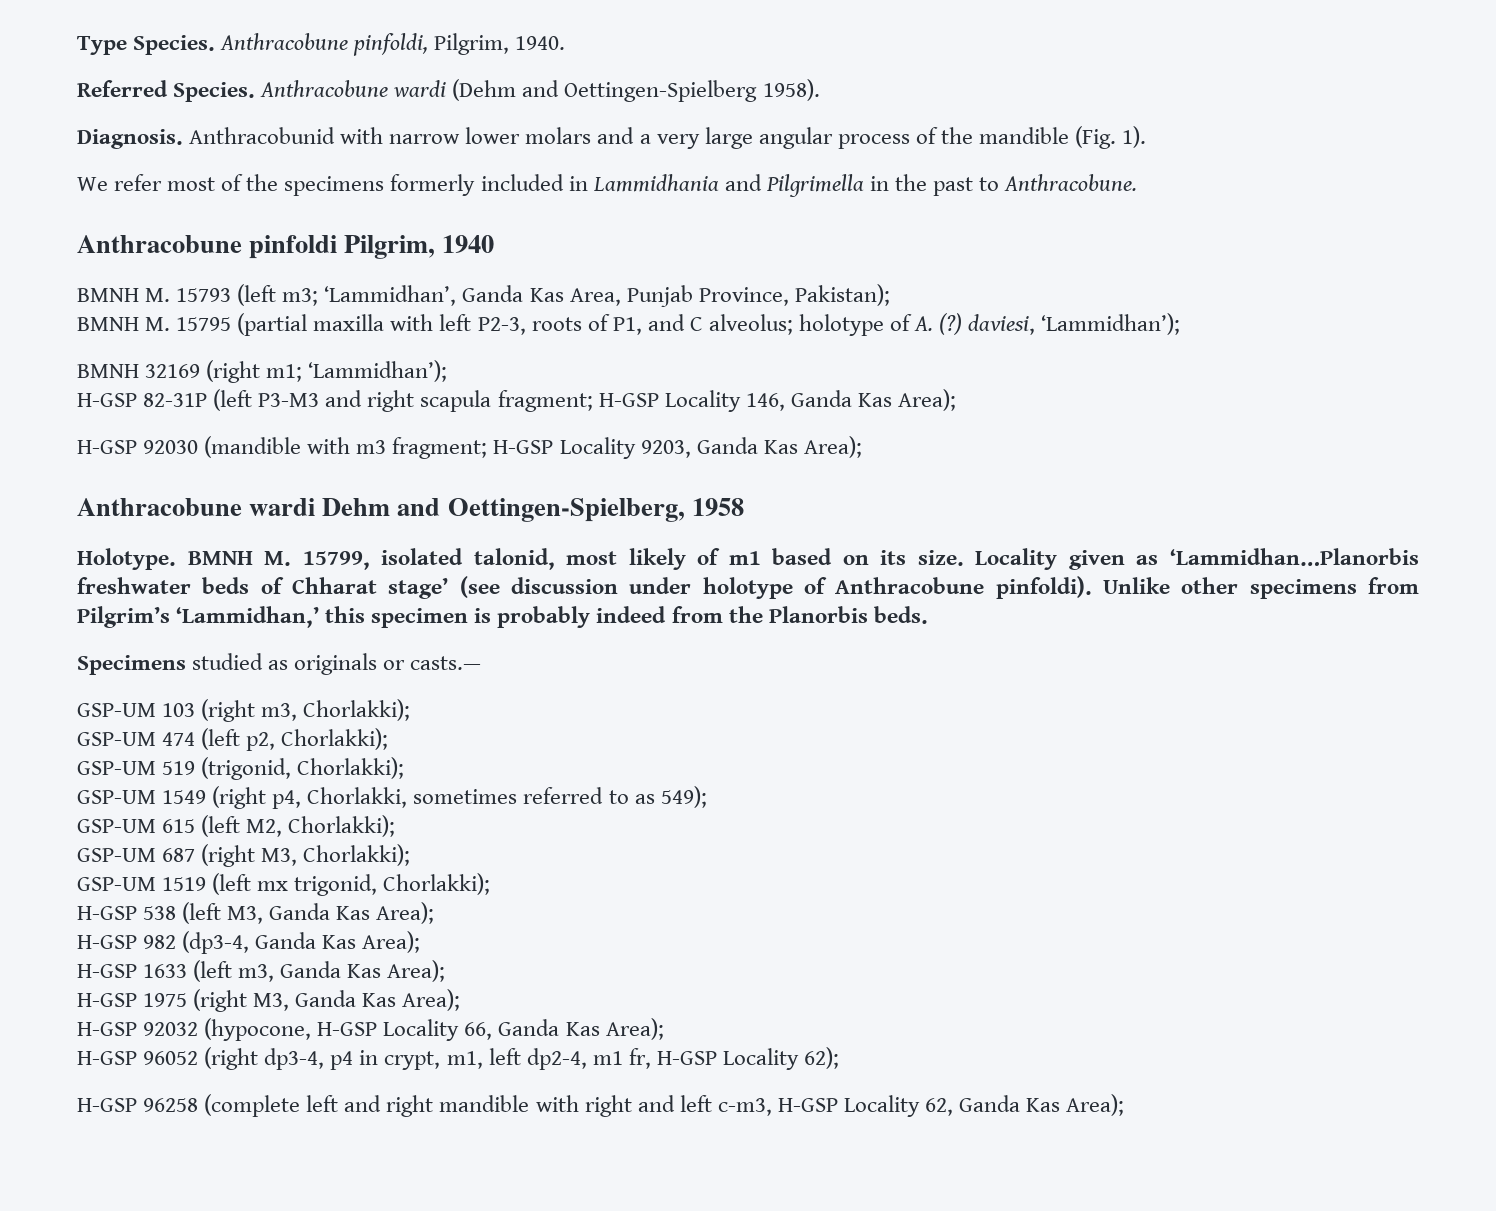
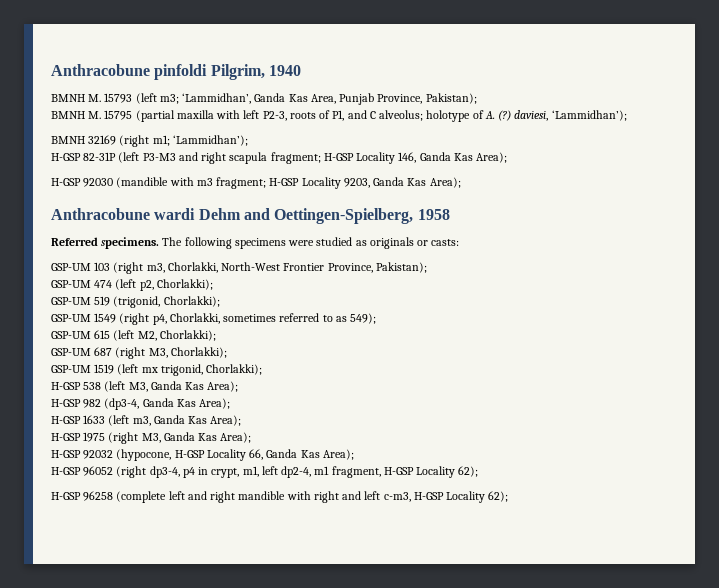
- Type Species. Anthracobune pinfoldi, Pilgrim, 1940.
- Referred Species. Anthracobune wardi (Dehm and Oettingen-Spielberg 1958).
- Diagnosis. Anthracobunid with narrow lower molars and a very large angular process of the mandible (Fig. 1).
- We refer most of the specimens formerly included in Lammidhania and Pilgrimella in the past to Anthracobune.
- Holotype. BMNH M. 15799, isolated talonid, most likely of m1 based on its size. Locality given as ‘Lammidhan…Planorbis freshwater beds of Chharat stage’ (see discussion under holotype of Anthracobune pinfoldi). Unlike other specimens from Pilgrim’s ‘Lammidhan,’ this specimen is probably indeed from the Planorbis beds.
- Specimens studied as originals or casts.—
+ Referred specimens. The following specimens were studied as originals or casts:
- GSP-UM 103 (right m3, Chorlakki);
+ GSP-UM 103 (right m3, Chorlakki, North-West Frontier Province, Pakistan);
- H-GSP 96052 (right dp3-4, p4 in crypt, m1, left dp2-4, m1 fr, H-GSP Locality 62);
+ H-GSP 96052 (right dp3-4, p4 in crypt, m1, left dp2-4, m1 fragment, H-GSP Locality 62);
- H-GSP 96258 (complete left and right mandible with right and left c-m3, H-GSP Locality 62, Ganda Kas Area);
+ H-GSP 96258 (complete left and right mandible with right and left c-m3, H-GSP Locality 62);

